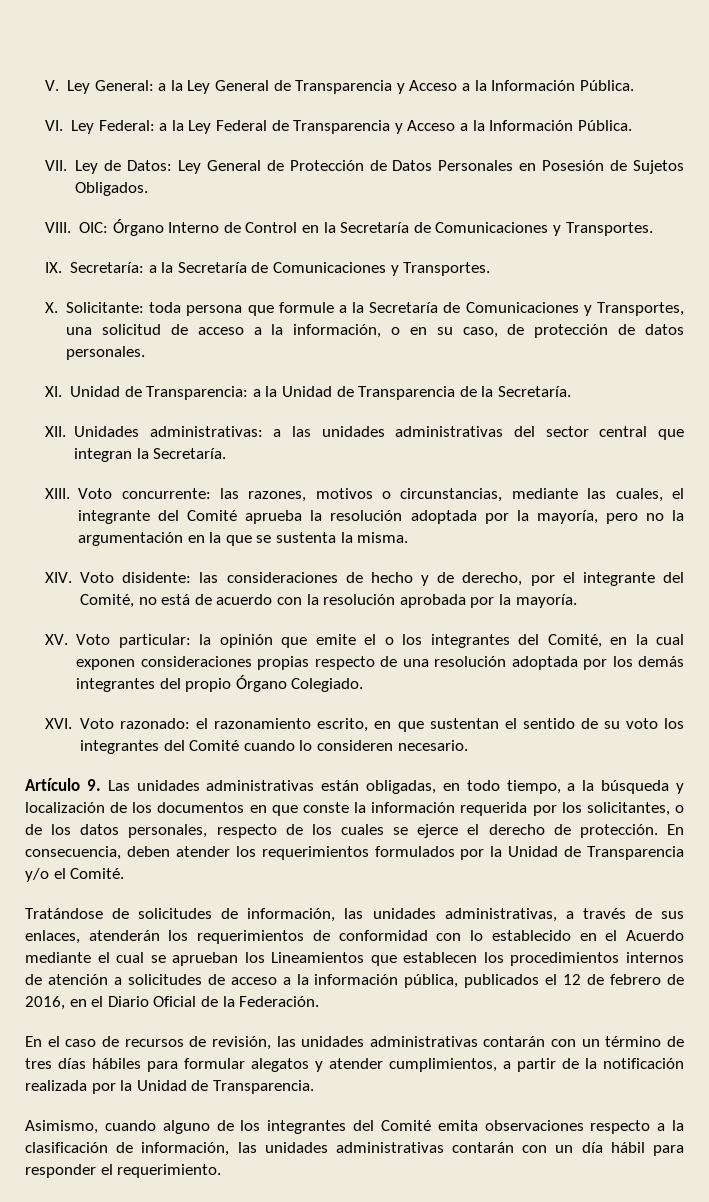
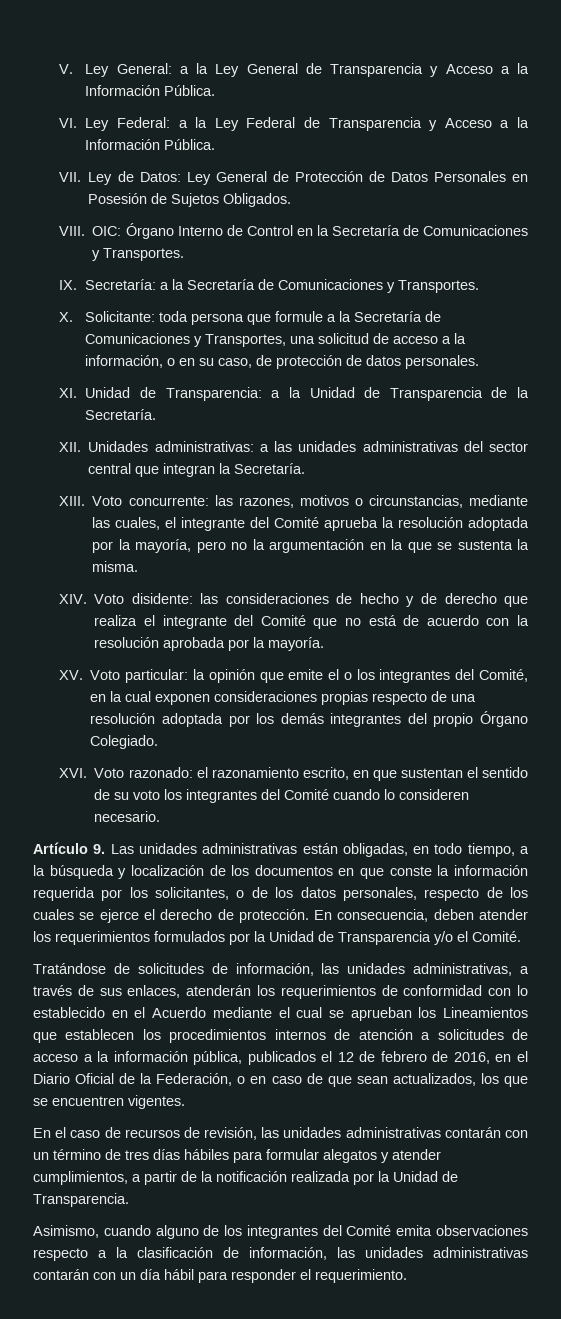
- XIV. Voto disidente: las consideraciones de hecho y de derecho, por el integrante del Comité, no está de acuerdo con la resolución aprobada por la mayoría.
+ XIV. Voto disidente: las consideraciones de hecho y de derecho que realiza el integrante del Comité que no está de acuerdo con la resolución aprobada por la mayoría.
- Tratándose de solicitudes de información, las unidades administrativas, a través de sus enlaces, atenderán los requerimientos de conformidad con lo establecido en el Acuerdo mediante el cual se aprueban los Lineamientos que establecen los procedimientos internos de atención a solicitudes de acceso a la información pública, publicados el 12 de febrero de 2016, en el Diario Oficial de la Federación.
+ Tratándose de solicitudes de información, las unidades administrativas, a través de sus enlaces, atenderán los requerimientos de conformidad con lo establecido en el Acuerdo mediante el cual se aprueban los Lineamientos que establecen los procedimientos internos de atención a solicitudes de acceso a la información pública, publicados el 12 de febrero de 2016, en el Diario Oficial de la Federación, o en caso de que sean actualizados, los que se encuentren vigentes.

